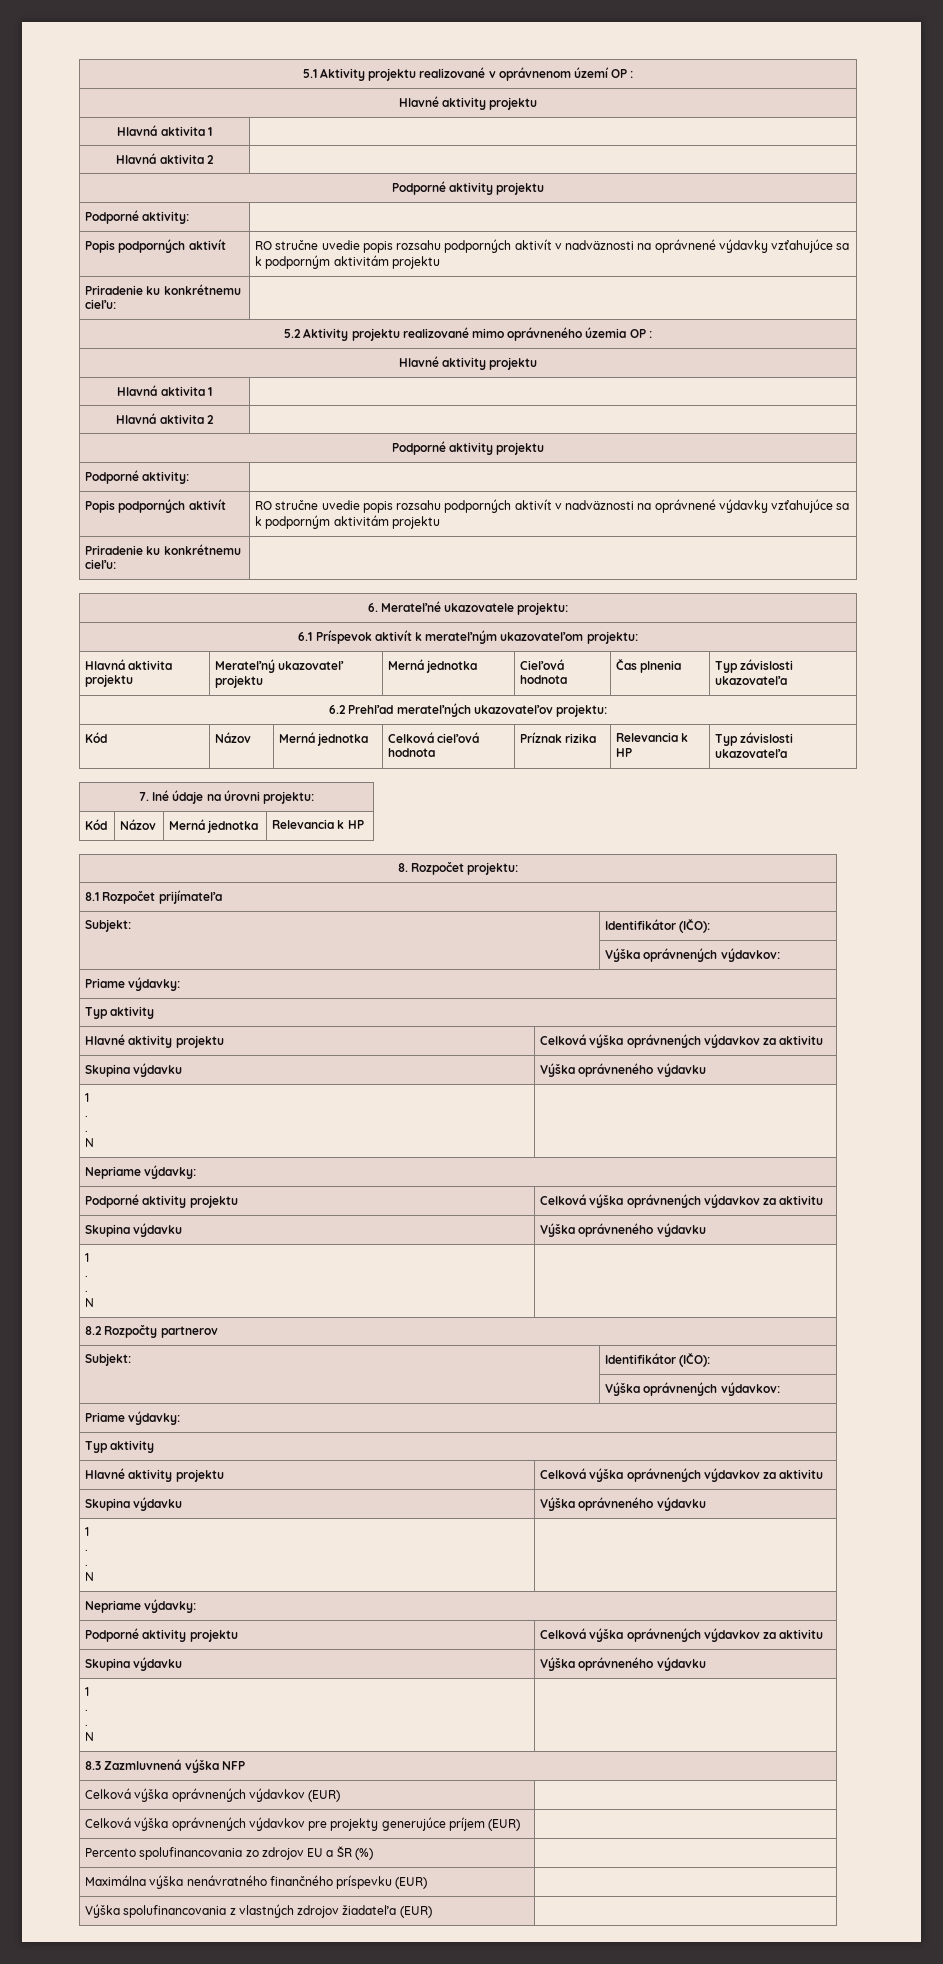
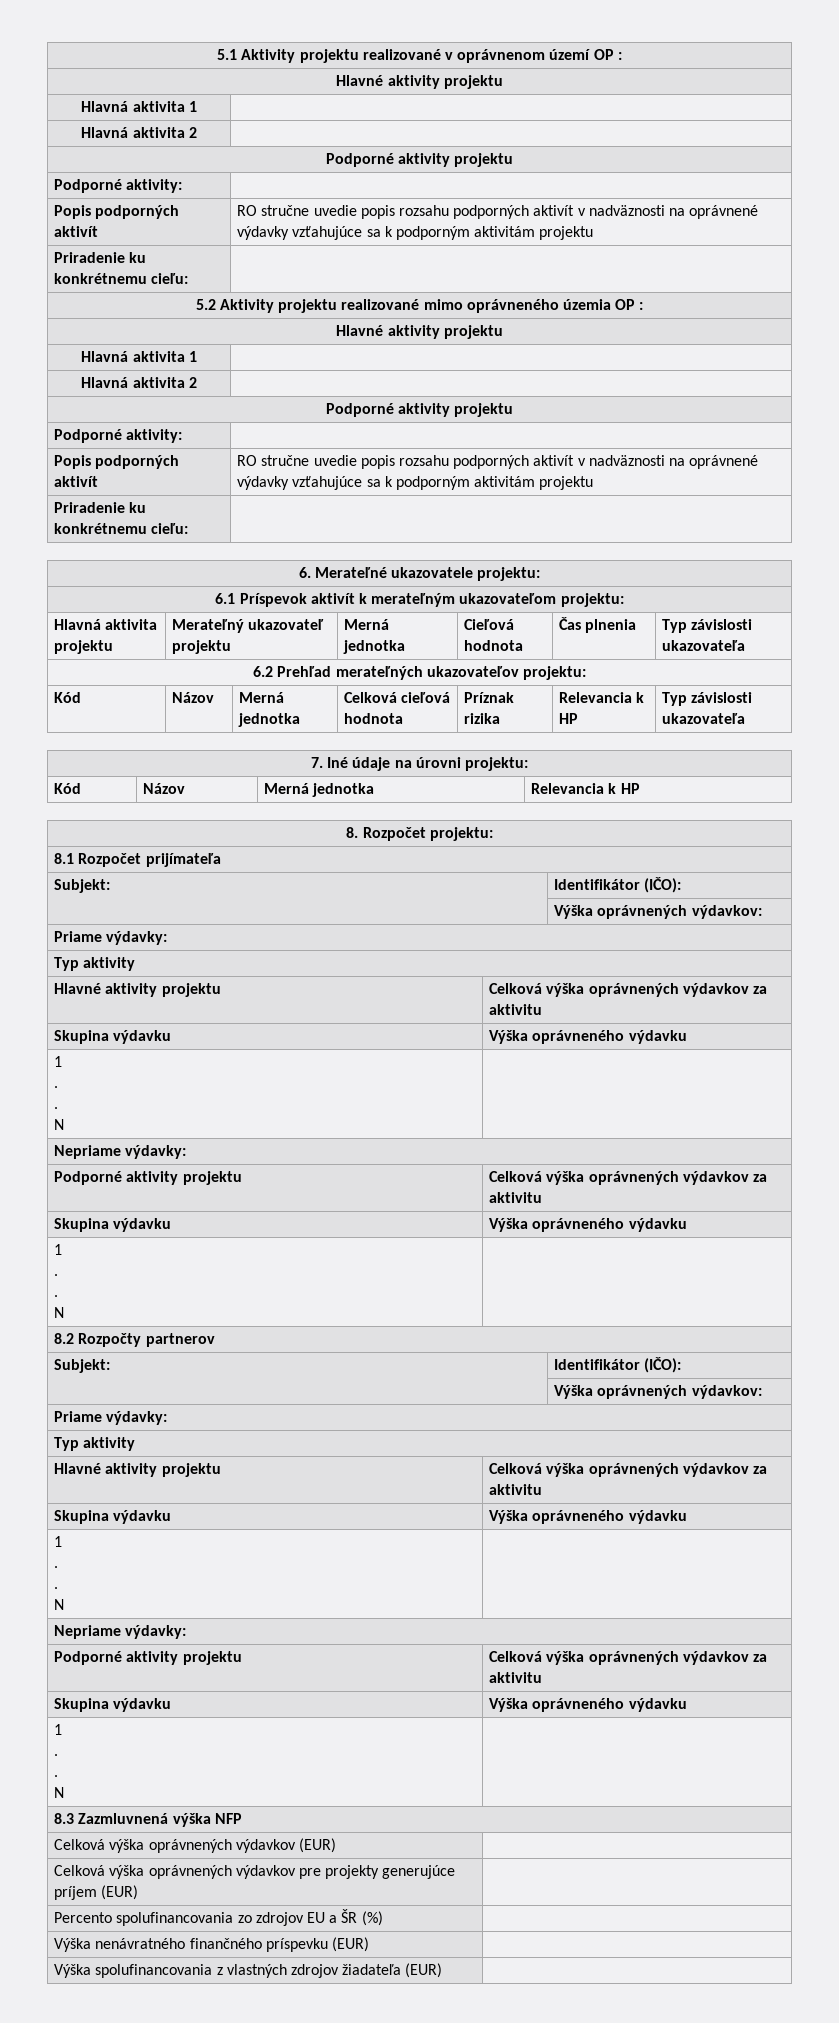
- Maximálna výška nenávratného finančného príspevku (EUR) |
+ Výška nenávratného finančného príspevku (EUR) |

